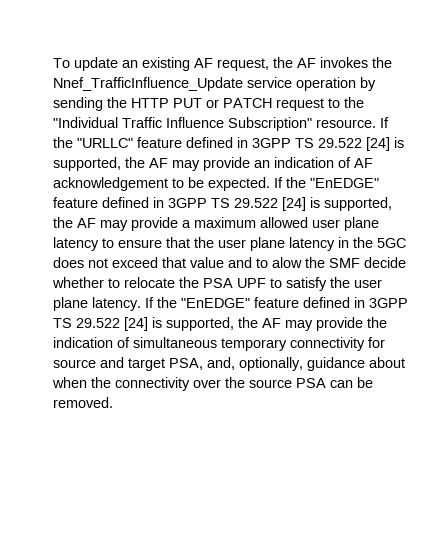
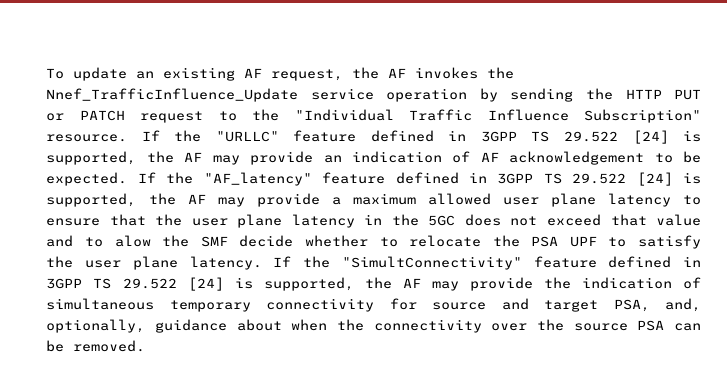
- If the "EnEDGE" feature defined in 3GPP TS 29.522 [24] is supported, the AF may provide a maximum allowed user plane latency to ensure that the user plane latency in the 5GC does not exceed that value and to alow the SMF decide whether to relocate the PSA UPF to satisfy the user plane latency.
+ If the "AF_latency" feature defined in 3GPP TS 29.522 [24] is supported, the AF may provide a maximum allowed user plane latency to ensure that the user plane latency in the 5GC does not exceed that value and to alow the SMF decide whether to relocate the PSA UPF to satisfy the user plane latency.
- If the "EnEDGE" feature defined in 3GPP TS 29.522 [24] is supported, the AF may provide the indication of simultaneous temporary connectivity for source and target PSA, and, optionally, guidance about when the connectivity over the source PSA can be removed.
+ If the "SimultConnectivity" feature defined in 3GPP TS 29.522 [24] is supported, the AF may provide the indication of simultaneous temporary connectivity for source and target PSA, and, optionally, guidance about when the connectivity over the source PSA can be removed.

